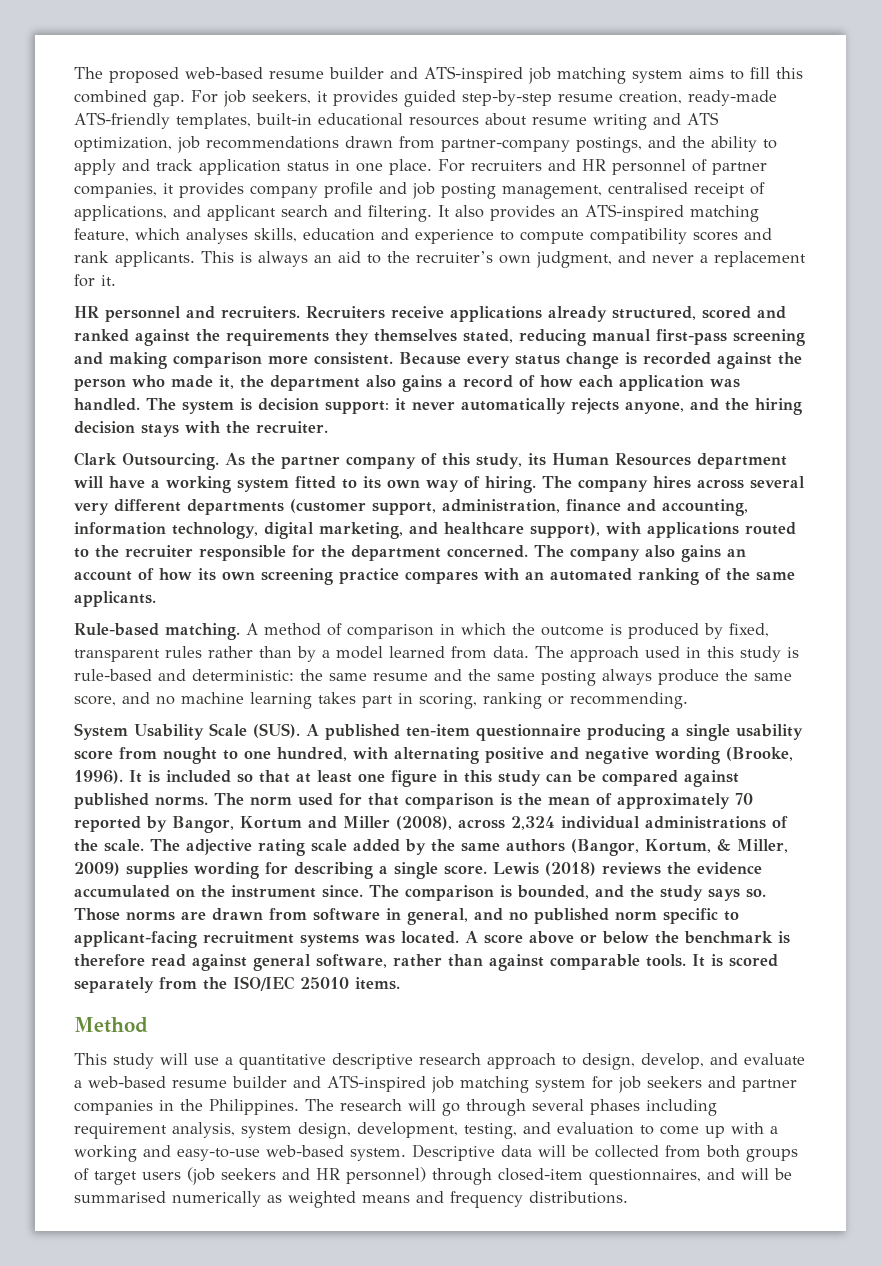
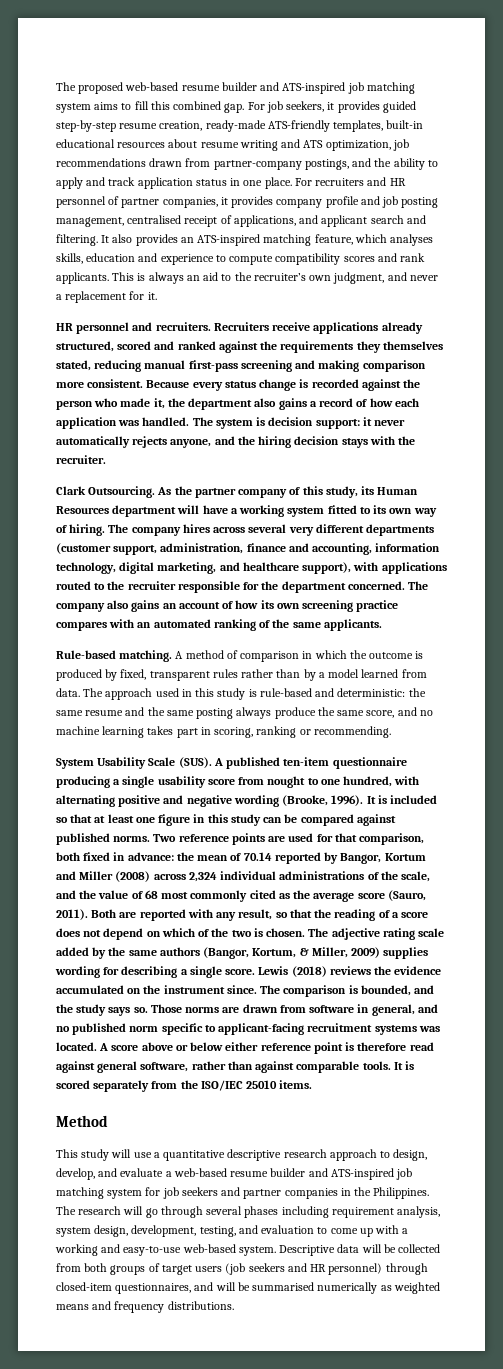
- The norm used for that comparison is the mean of approximately 70 reported by Bangor, Kortum and Miller (2008), across 2,324 individual administrations of the scale.
+ Two reference points are used for that comparison, both fixed in advance: the mean of 70.14 reported by Bangor, Kortum and Miller (2008) across 2,324 individual administrations of the scale, and the value of 68 most commonly cited as the average score (Sauro, 2011). Both are reported with any result, so that the reading of a score does not depend on which of the two is chosen.
- A score above or below the benchmark is therefore read against general software, rather than against comparable tools.
+ A score above or below either reference point is therefore read against general software, rather than against comparable tools.

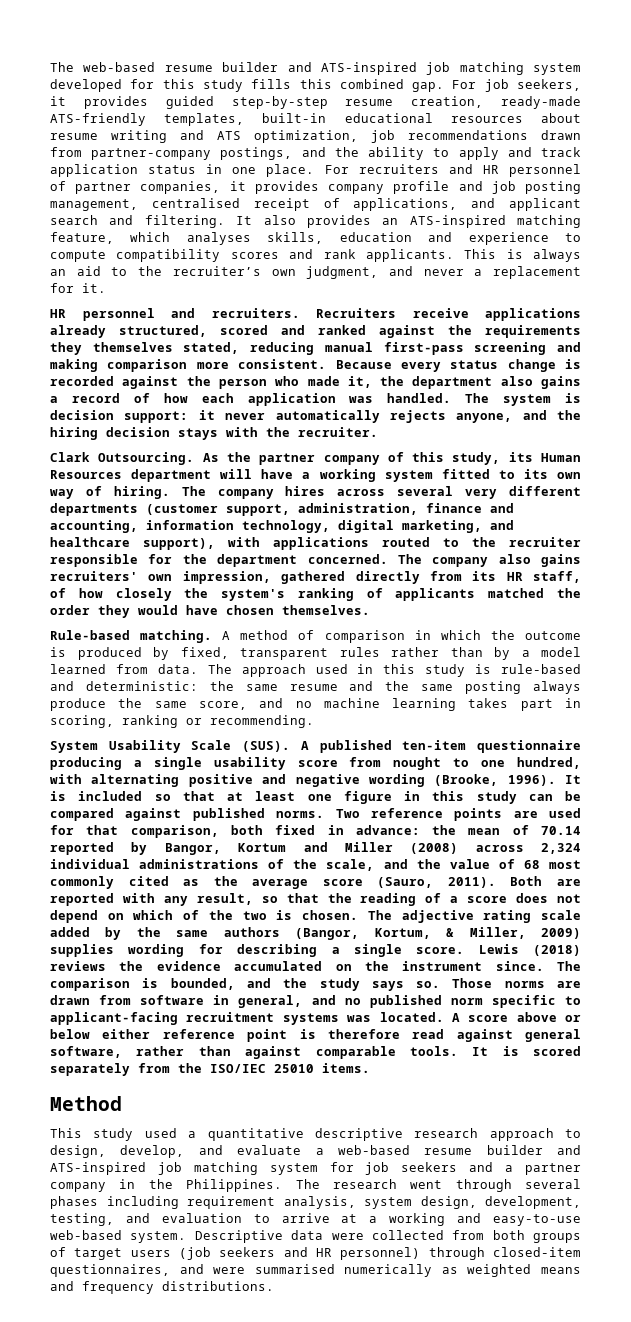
- The proposed web-based resume builder and ATS-inspired job matching system aims to fill this combined gap.
+ The web-based resume builder and ATS-inspired job matching system developed for this study fills this combined gap.
- The company also gains an account of how its own screening practice compares with an automated ranking of the same applicants.
+ The company also gains recruiters' own impression, gathered directly from its HR staff, of how closely the system's ranking of applicants matched the order they would have chosen themselves.
- This study will use a quantitative descriptive research approach to design, develop, and evaluate a web-based resume builder and ATS-inspired job matching system for job seekers and partner companies in the Philippines.
+ This study used a quantitative descriptive research approach to design, develop, and evaluate a web-based resume builder and ATS-inspired job matching system for job seekers and a partner company in the Philippines.
- The research will go through several phases including requirement analysis, system design, development, testing, and evaluation to come up with a working and easy-to-use web-based system.
+ The research went through several phases including requirement analysis, system design, development, testing, and evaluation to arrive at a working and easy-to-use web-based system.
- Descriptive data will be collected from both groups of target users (job seekers and HR personnel) through closed-item questionnaires, and will be summarised numerically as weighted means and frequency distributions.
+ Descriptive data were collected from both groups of target users (job seekers and HR personnel) through closed-item questionnaires, and were summarised numerically as weighted means and frequency distributions.

